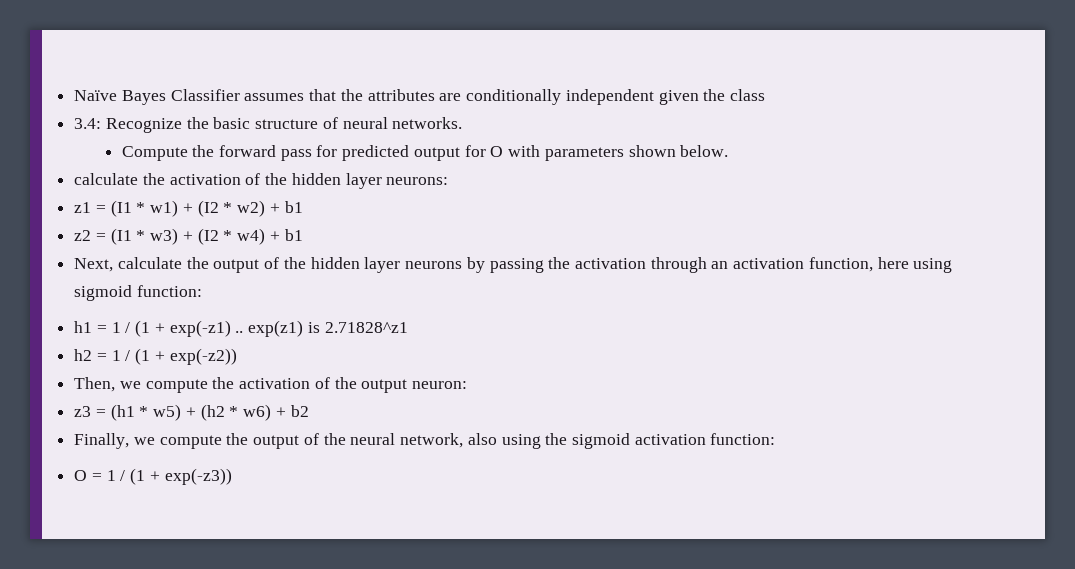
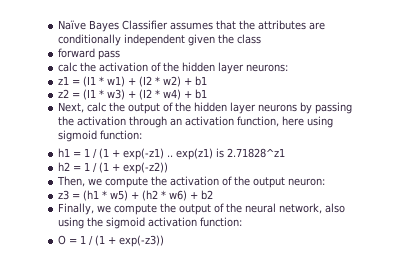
- 3.4: Recognize the basic structure of neural networks.
- Compute the forward pass for predicted output for O with parameters shown below.
- calculate the activation of the hidden layer neurons:
+ forward pass
+ calc the activation of the hidden layer neurons:
- Next, calculate the output of the hidden layer neurons by passing the activation through an activation function, here using sigmoid function:
+ Next, calc the output of the hidden layer neurons by passing the activation through an activation function, here using sigmoid function:

